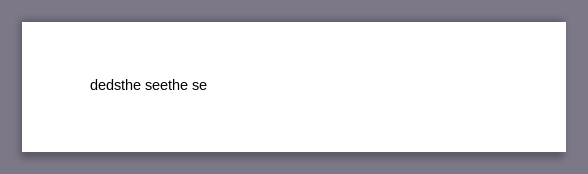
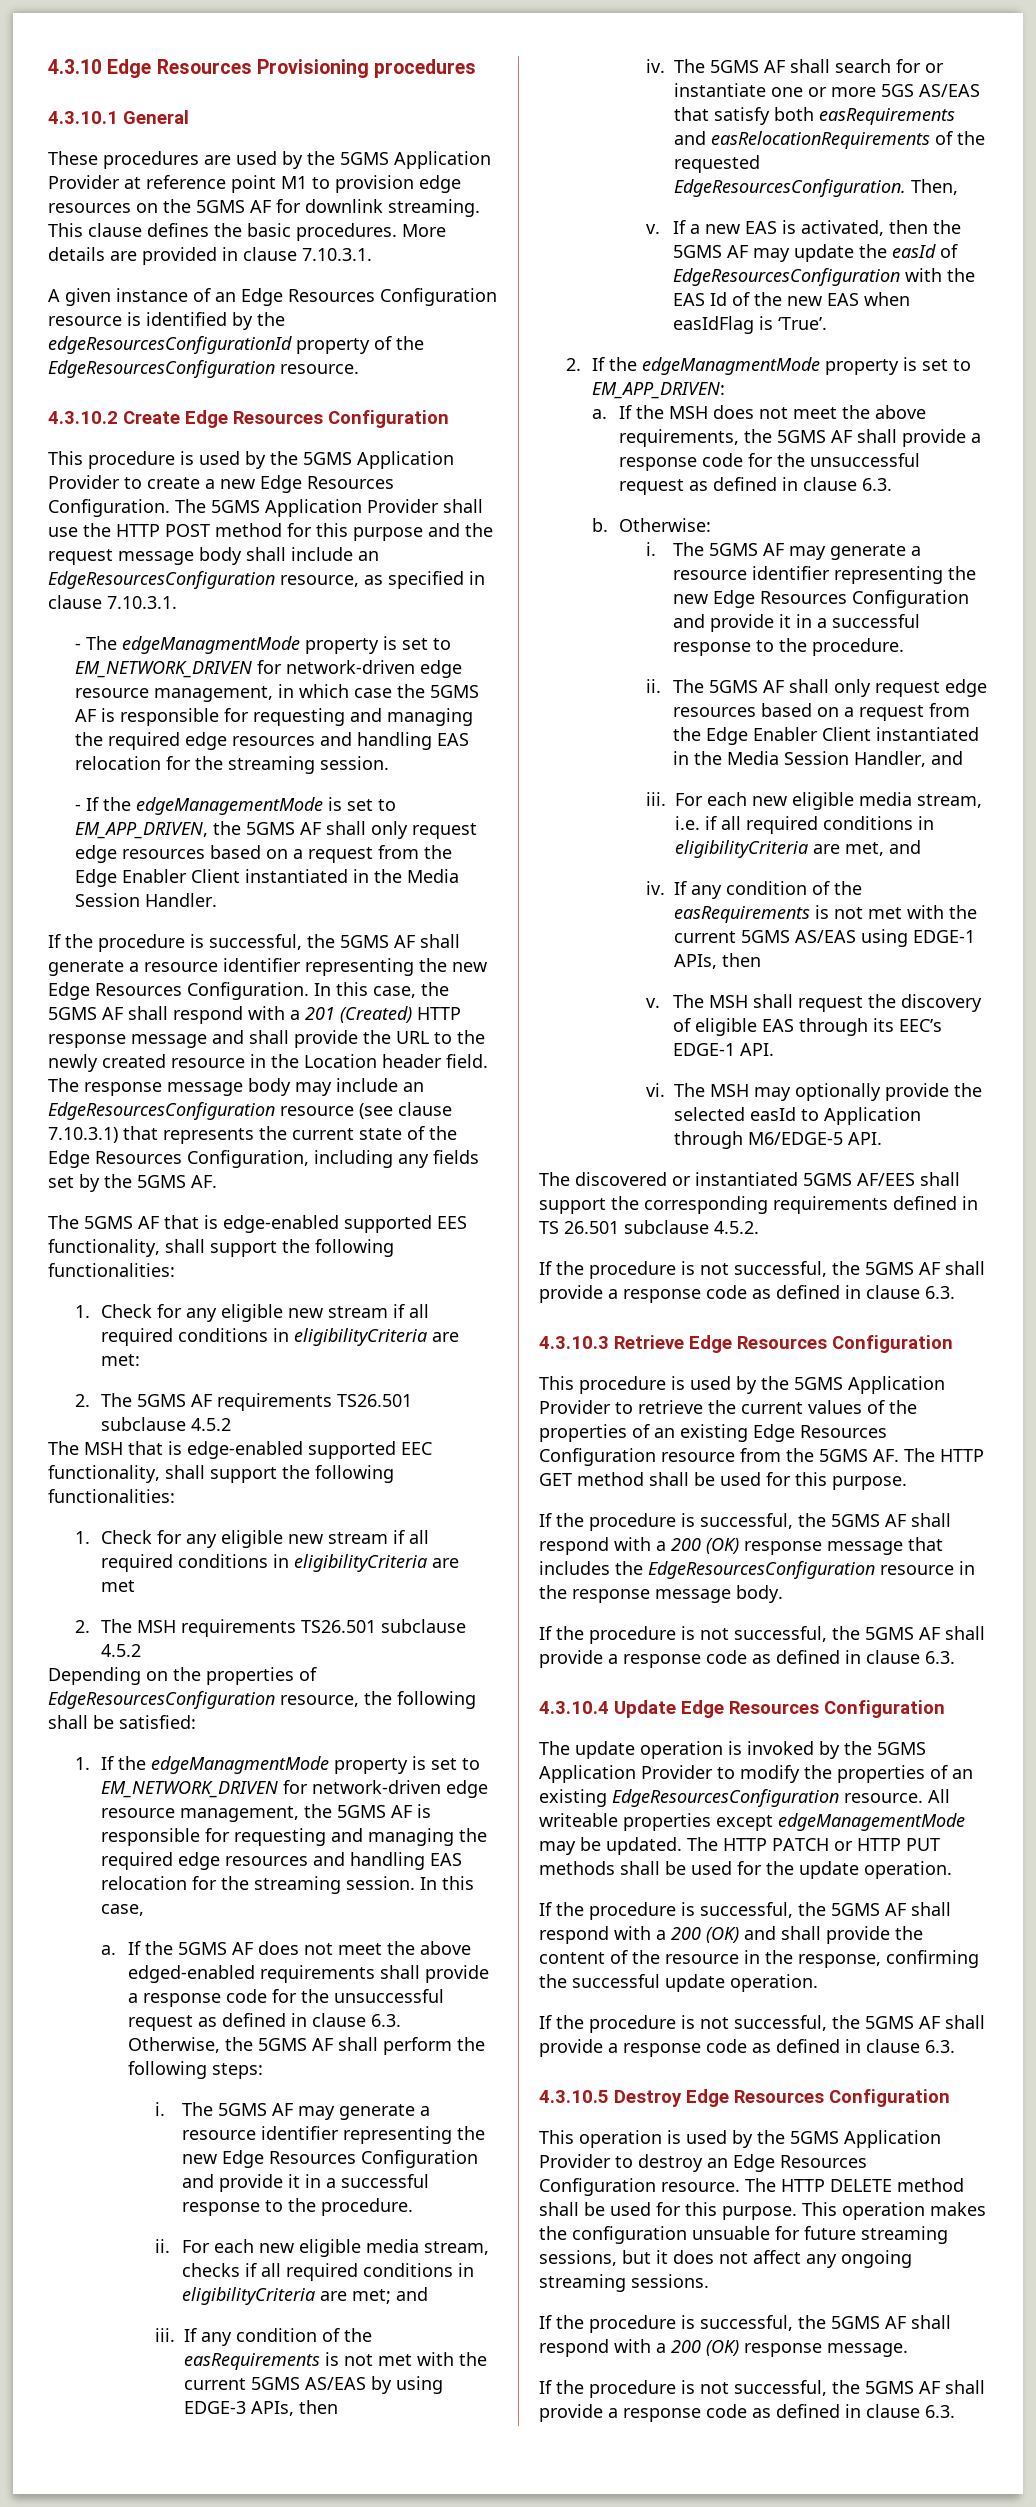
- dedsthe seethe se
+ 4.3.10 Edge Resources Provisioning procedures
+ 4.3.10.1 General
+ These procedures are used by the 5GMS Application Provider at reference point M1 to provision edge resources on the 5GMS AF for downlink streaming. This clause defines the basic procedures. More details are provided in clause 7.10.3.1.
+ A given instance of an Edge Resources Configuration resource is identified by the edgeResourcesConfigurationId property of the EdgeResourcesConfiguration resource.
+ 4.3.10.2 Create Edge Resources Configuration
+ This procedure is used by the 5GMS Application Provider to create a new Edge Resources Configuration. The 5GMS Application Provider shall use the HTTP POST method for this purpose and the request message body shall include an EdgeResourcesConfiguration resource, as specified in clause 7.10.3.1.
+ - The edgeManagmentMode property is set to EM_NETWORK_DRIVEN for network-driven edge resource management, in which case the 5GMS AF is responsible for requesting and managing the required edge resources and handling EAS relocation for the streaming session.
+ - If the edgeManagementMode is set to EM_APP_DRIVEN, the 5GMS AF shall only request edge resources based on a request from the Edge Enabler Client instantiated in the Media Session Handler.
+ If the procedure is successful, the 5GMS AF shall generate a resource identifier representing the new Edge Resources Configuration. In this case, the 5GMS AF shall respond with a 201 (Created) HTTP response message and shall provide the URL to the newly created resource in the Location header field. The response message body may include an EdgeResourcesConfiguration resource (see clause 7.10.3.1) that represents the current state of the Edge Resources Configuration, including any fields set by the 5GMS AF.
+ The 5GMS AF that is edge-enabled supported EES functionality, shall support the following functionalities:
+ 1. Check for any eligible new stream if all required conditions in eligibilityCriteria are met:
+ 2. The 5GMS AF requirements TS26.501 subclause 4.5.2
+ The MSH that is edge-enabled supported EEC functionality, shall support the following functionalities:
+ 1. Check for any eligible new stream if all required conditions in eligibilityCriteria are met
+ 2. The MSH requirements TS26.501 subclause 4.5.2
+ Depending on the properties of EdgeResourcesConfiguration resource, the following shall be satisfied:
+ 1. If the edgeManagmentMode property is set to EM_NETWORK_DRIVEN for network-driven edge resource management, the 5GMS AF is responsible for requesting and managing the required edge resources and handling EAS relocation for the streaming session. In this case,
+ a. If the 5GMS AF does not meet the above edged-enabled requirements shall provide a response code for the unsuccessful request as defined in clause 6.3. Otherwise, the 5GMS AF shall perform the following steps:
+ i. The 5GMS AF may generate a resource identifier representing the new Edge Resources Configuration and provide it in a successful response to the procedure.
+ ii. For each new eligible media stream, checks if all required conditions in eligibilityCriteria are met; and
+ iii. If any condition of the easRequirements is not met with the current 5GMS AS/EAS by using EDGE-3 APIs, then
+ iv. The 5GMS AF shall search for or instantiate one or more 5GS AS/EAS that satisfy both easRequirements and easRelocationRequirements of the requested EdgeResourcesConfiguration. Then,
+ v. If a new EAS is activated, then the 5GMS AF may update the easId of EdgeResourcesConfiguration with the EAS Id of the new EAS when easIdFlag is ‘True’.
+ 2. If the edgeManagmentMode property is set to EM_APP_DRIVEN:
+ a. If the MSH does not meet the above requirements, the 5GMS AF shall provide a response code for the unsuccessful request as defined in clause 6.3.
+ b. Otherwise:
+ i. The 5GMS AF may generate a resource identifier representing the new Edge Resources Configuration and provide it in a successful response to the procedure.
+ ii. The 5GMS AF shall only request edge resources based on a request from the Edge Enabler Client instantiated in the Media Session Handler, and
+ iii. For each new eligible media stream, i.e. if all required conditions in eligibilityCriteria are met, and
+ iv. If any condition of the easRequirements is not met with the current 5GMS AS/EAS using EDGE-1 APIs, then
+ v. The MSH shall request the discovery of eligible EAS through its EEC’s EDGE-1 API.
+ vi. The MSH may optionally provide the selected easId to Application through M6/EDGE-5 API.
+ The discovered or instantiated 5GMS AF/EES shall support the corresponding requirements defined in TS 26.501 subclause 4.5.2.
+ If the procedure is not successful, the 5GMS AF shall provide a response code as defined in clause 6.3.
+ 4.3.10.3 Retrieve Edge Resources Configuration
+ This procedure is used by the 5GMS Application Provider to retrieve the current values of the properties of an existing Edge Resources Configuration resource from the 5GMS AF. The HTTP GET method shall be used for this purpose.
+ If the procedure is successful, the 5GMS AF shall respond with a 200 (OK) response message that includes the EdgeResourcesConfiguration resource in the response message body.
+ If the procedure is not successful, the 5GMS AF shall provide a response code as defined in clause 6.3.
+ 4.3.10.4 Update Edge Resources Configuration
+ The update operation is invoked by the 5GMS Application Provider to modify the properties of an existing EdgeResourcesConfiguration resource. All writeable properties except edgeManagementMode may be updated. The HTTP PATCH or HTTP PUT methods shall be used for the update operation.
+ If the procedure is successful, the 5GMS AF shall respond with a 200 (OK) and shall provide the content of the resource in the response, confirming the successful update operation.
+ If the procedure is not successful, the 5GMS AF shall provide a response code as defined in clause 6.3.
+ 4.3.10.5 Destroy Edge Resources Configuration
+ This operation is used by the 5GMS Application Provider to destroy an Edge Resources Configuration resource. The HTTP DELETE method shall be used for this purpose. This operation makes the configuration unsuable for future streaming sessions, but it does not affect any ongoing streaming sessions.
+ If the procedure is successful, the 5GMS AF shall respond with a 200 (OK) response message.
+ If the procedure is not successful, the 5GMS AF shall provide a response code as defined in clause 6.3.

